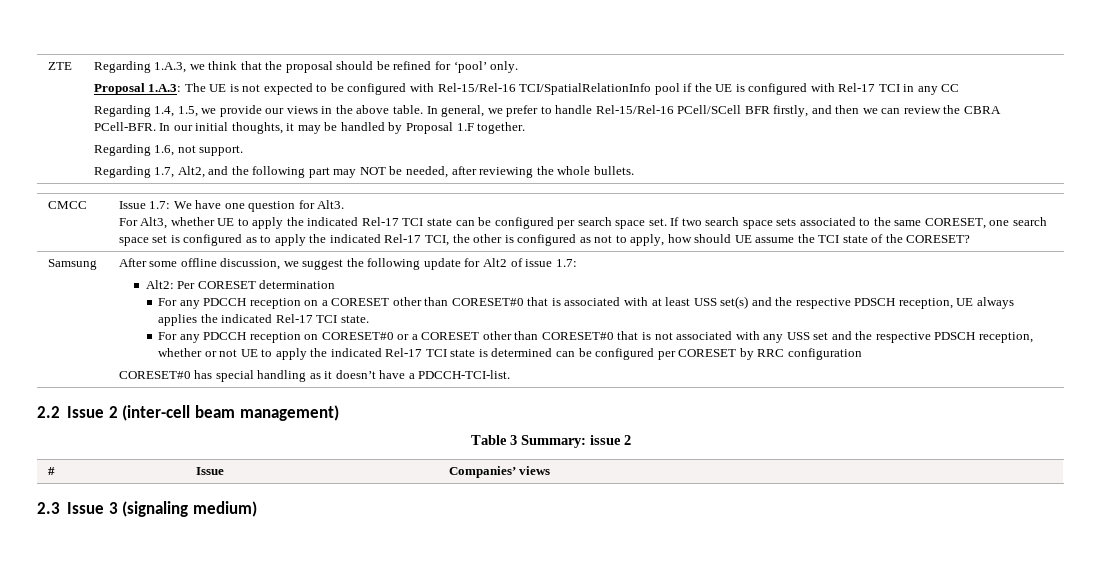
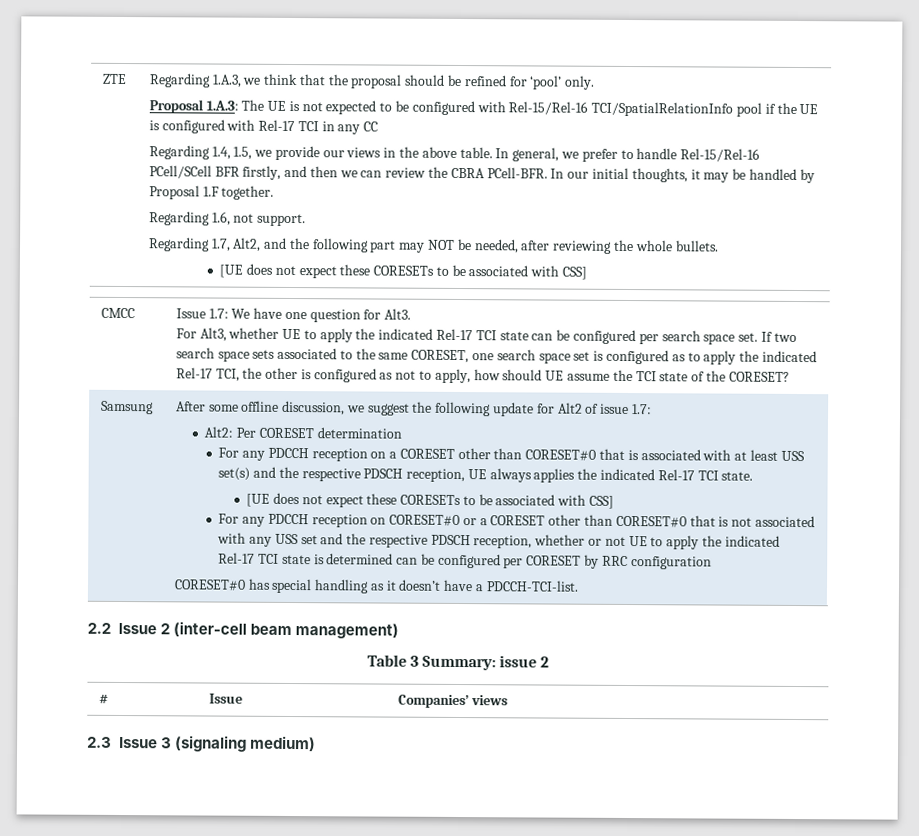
  Regarding 1.7, Alt2, and the following part may NOT be needed, after reviewing the whole bullets.
+ [UE does not expect these CORESETs to be associated with CSS]
  For any PDCCH reception on a CORESET other than CORESET#0 that is associated with at least USS set(s) and the respective PDSCH reception, UE always applies the indicated Rel-17 TCI state.
+ [UE does not expect these CORESETs to be associated with CSS]

